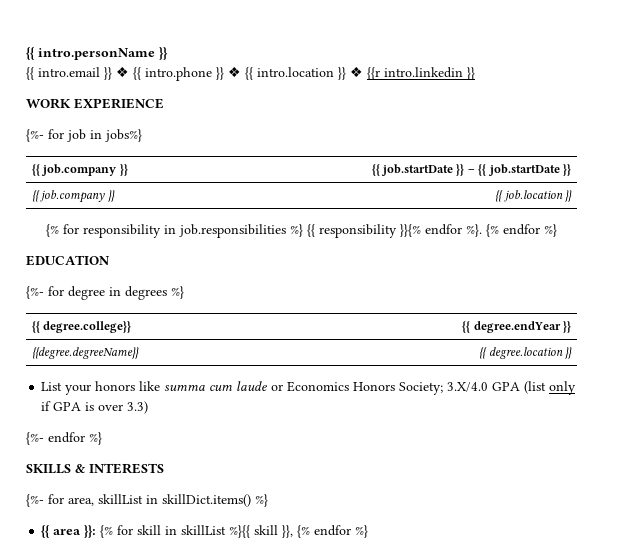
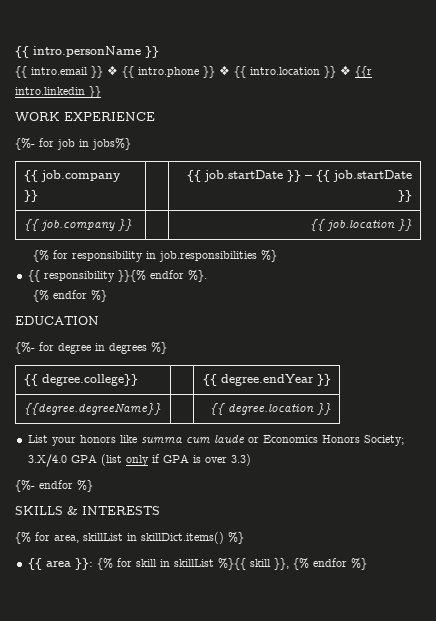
- {% for responsibility in job.responsibilities %} {{ responsibility }}{% endfor %}. {% endfor %}
+ {% for responsibility in job.responsibilities %}
+ {{ responsibility }}{% endfor %}.
+ {% endfor %}
- {%- for area, skillList in skillDict.items() %}
+ {% for area, skillList in skillDict.items() %}

